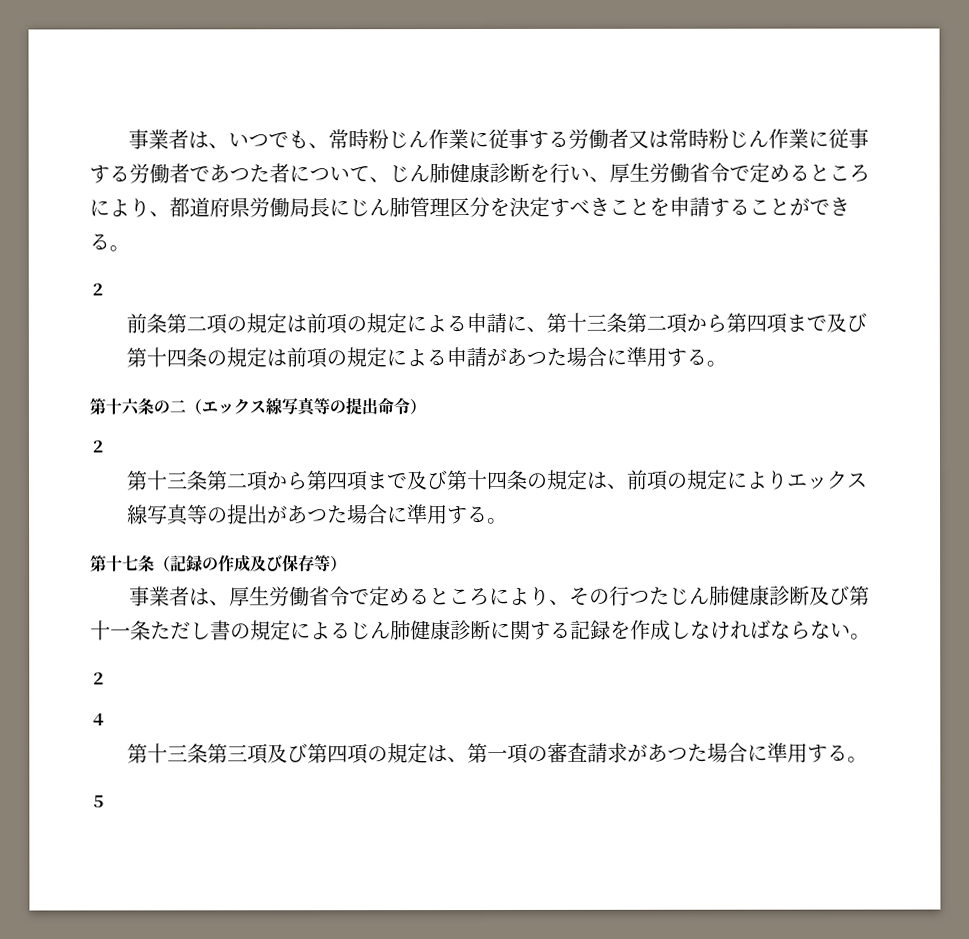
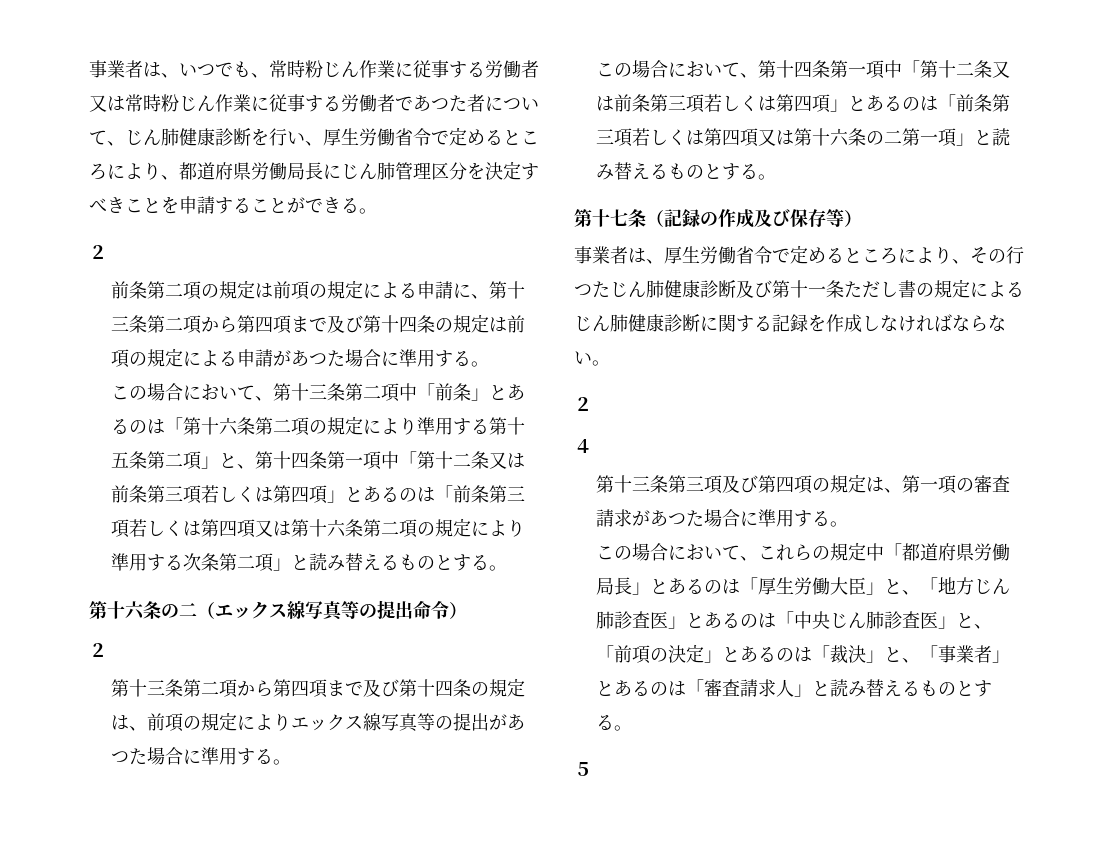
+ この場合において、第十三条第二項中「前条」とあるのは「第十六条第二項の規定により準用する第十五条第二項」と、第十四条第一項中「第十二条又は前条第三項若しくは第四項」とあるのは「前条第三項若しくは第四項又は第十六条第二項の規定により準用する次条第二項」と読み替えるものとする。
+ この場合において、第十四条第一項中「第十二条又は前条第三項若しくは第四項」とあるのは「前条第三項若しくは第四項又は第十六条の二第一項」と読み替えるものとする。
+ この場合において、これらの規定中「都道府県労働局長」とあるのは「厚生労働大臣」と、「地方じん肺診査医」とあるのは「中央じん肺診査医」と、「前項の決定」とあるのは「裁決」と、「事業者」とあるのは「審査請求人」と読み替えるものとする。

